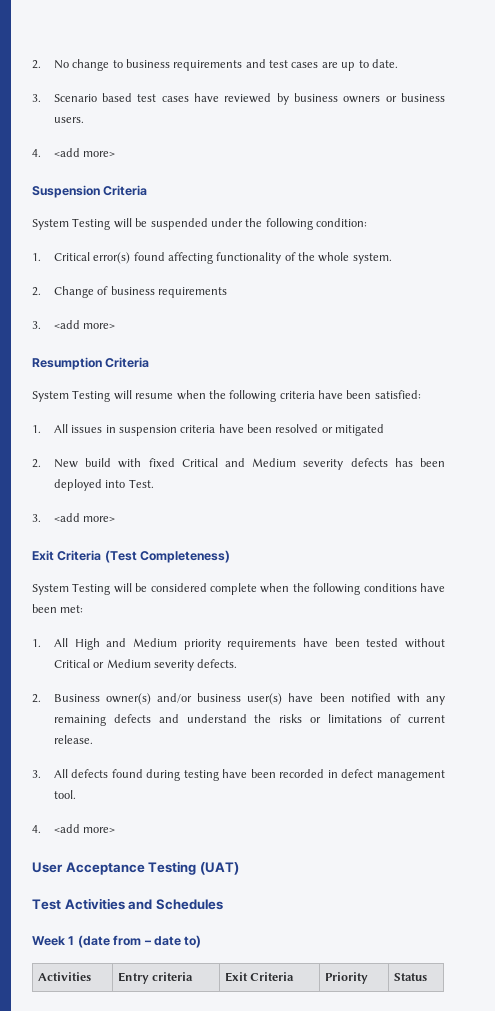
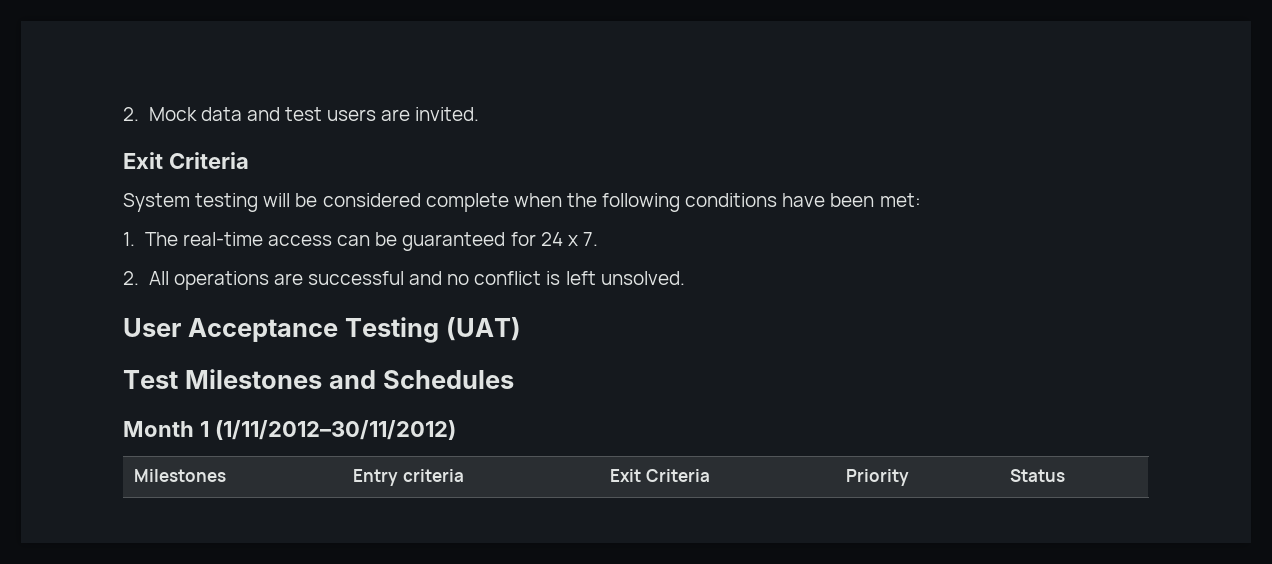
- 2. No change to business requirements and test cases are up to date.
- 3. Scenario based test cases have reviewed by business owners or business users.
- 4. <add more>
- Suspension Criteria
- System Testing will be suspended under the following condition:
- 1. Critical error(s) found affecting functionality of the whole system.
- 2. Change of business requirements
- 3. <add more>
- Resumption Criteria
- System Testing will resume when the following criteria have been satisfied:
- 1. All issues in suspension criteria have been resolved or mitigated
- 2. New build with fixed Critical and Medium severity defects has been deployed into Test.
- 3. <add more>
- Exit Criteria (Test Completeness)
- System Testing will be considered complete when the following conditions have been met:
+ 2. Mock data and test users are invited.
+ Exit Criteria
+ System testing will be considered complete when the following conditions have been met:
- 1. All High and Medium priority requirements have been tested without Critical or Medium severity defects.
- 2. Business owner(s) and/or business user(s) have been notified with any remaining defects and understand the risks or limitations of current release.
- 3. All defects found during testing have been recorded in defect management tool.
- 4. <add more>
+ 1. The real-time access can be guaranteed for 24 x 7.
+ 2. All operations are successful and no conflict is left unsolved.
- Test Activities and Schedules
+ Test Milestones and Schedules
- Week 1 (date from – date to)
- Activities | Entry criteria | Exit Criteria | Priority | Status
+ Month 1 (1/11/2012–30/11/2012)
+ Milestones | Entry criteria | Exit Criteria | Priority | Status

